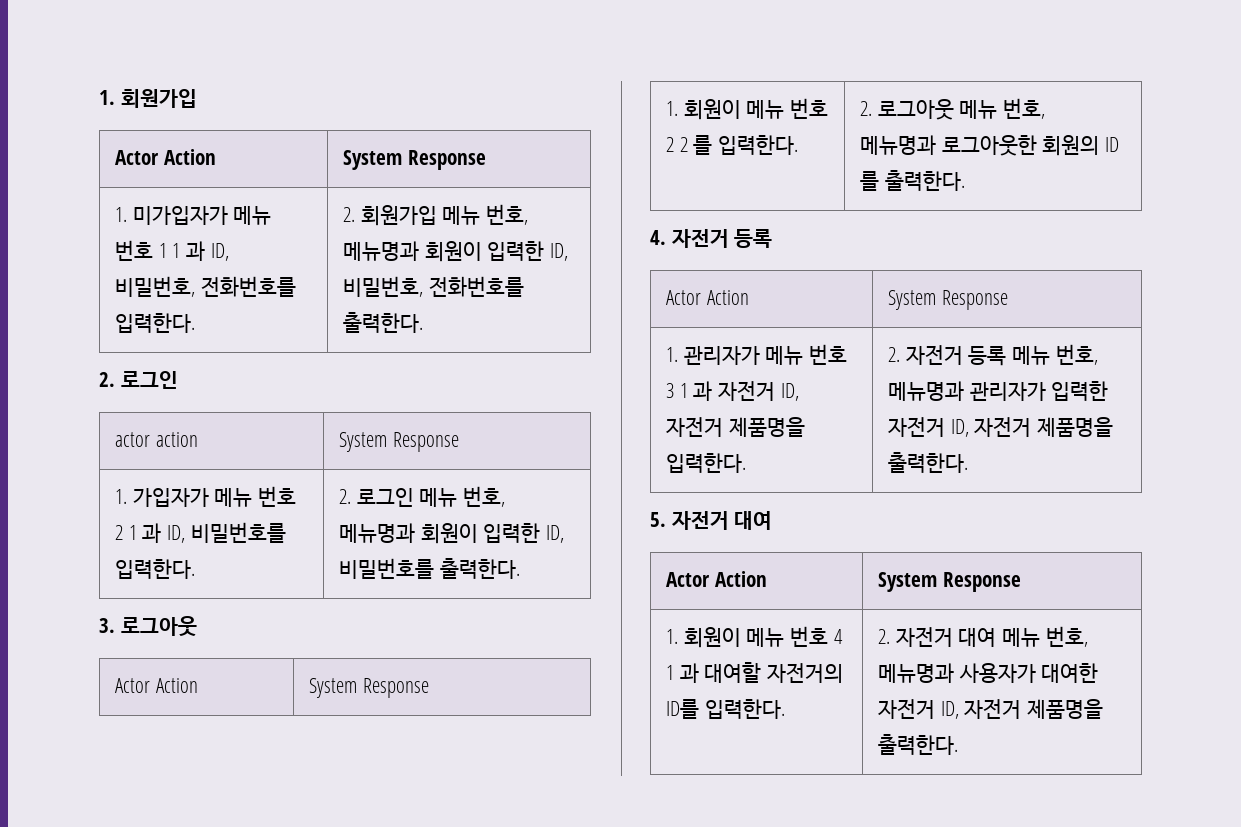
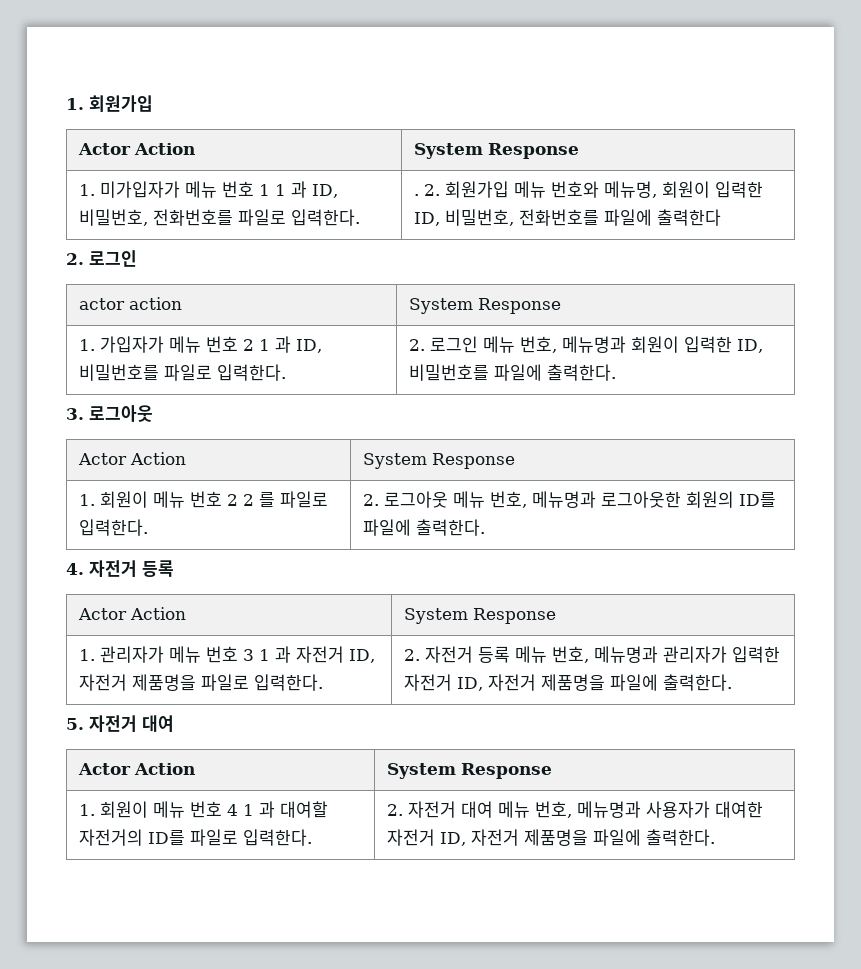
- 1. 미가입자가 메뉴 번호 1 1 과 ID, 비밀번호, 전화번호를 입력한다. | 2. 회원가입 메뉴 번호, 메뉴명과 회원이 입력한 ID, 비밀번호, 전화번호를 출력한다.
+ 1. 미가입자가 메뉴 번호 1 1 과 ID, 비밀번호, 전화번호를 파일로 입력한다. | . 2. 회원가입 메뉴 번호와 메뉴명, 회원이 입력한 ID, 비밀번호, 전화번호를 파일에 출력한다
- 1. 가입자가 메뉴 번호 2 1 과 ID, 비밀번호를 입력한다. | 2. 로그인 메뉴 번호, 메뉴명과 회원이 입력한 ID, 비밀번호를 출력한다.
+ 1. 가입자가 메뉴 번호 2 1 과 ID, 비밀번호를 파일로 입력한다. | 2. 로그인 메뉴 번호, 메뉴명과 회원이 입력한 ID, 비밀번호를 파일에 출력한다.
- 1. 회원이 메뉴 번호 2 2 를 입력한다. | 2. 로그아웃 메뉴 번호, 메뉴명과 로그아웃한 회원의 ID 를 출력한다.
+ 1. 회원이 메뉴 번호 2 2 를 파일로 입력한다. | 2. 로그아웃 메뉴 번호, 메뉴명과 로그아웃한 회원의 ID를 파일에 출력한다.
- 1. 관리자가 메뉴 번호 3 1 과 자전거 ID, 자전거 제품명을 입력한다. | 2. 자전거 등록 메뉴 번호, 메뉴명과 관리자가 입력한 자전거 ID, 자전거 제품명을 출력한다.
+ 1. 관리자가 메뉴 번호 3 1 과 자전거 ID, 자전거 제품명을 파일로 입력한다. | 2. 자전거 등록 메뉴 번호, 메뉴명과 관리자가 입력한 자전거 ID, 자전거 제품명을 파일에 출력한다.
- 1. 회원이 메뉴 번호 4 1 과 대여할 자전거의 ID를 입력한다. | 2. 자전거 대여 메뉴 번호, 메뉴명과 사용자가 대여한 자전거 ID, 자전거 제품명을 출력한다.
+ 1. 회원이 메뉴 번호 4 1 과 대여할 자전거의 ID를 파일로 입력한다. | 2. 자전거 대여 메뉴 번호, 메뉴명과 사용자가 대여한 자전거 ID, 자전거 제품명을 파일에 출력한다.

